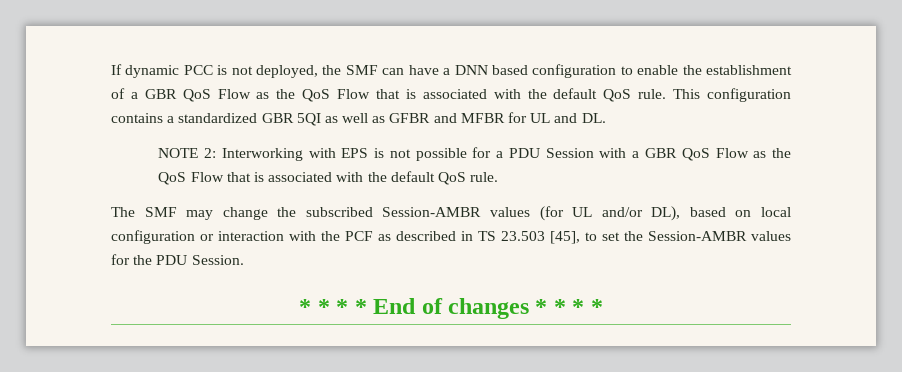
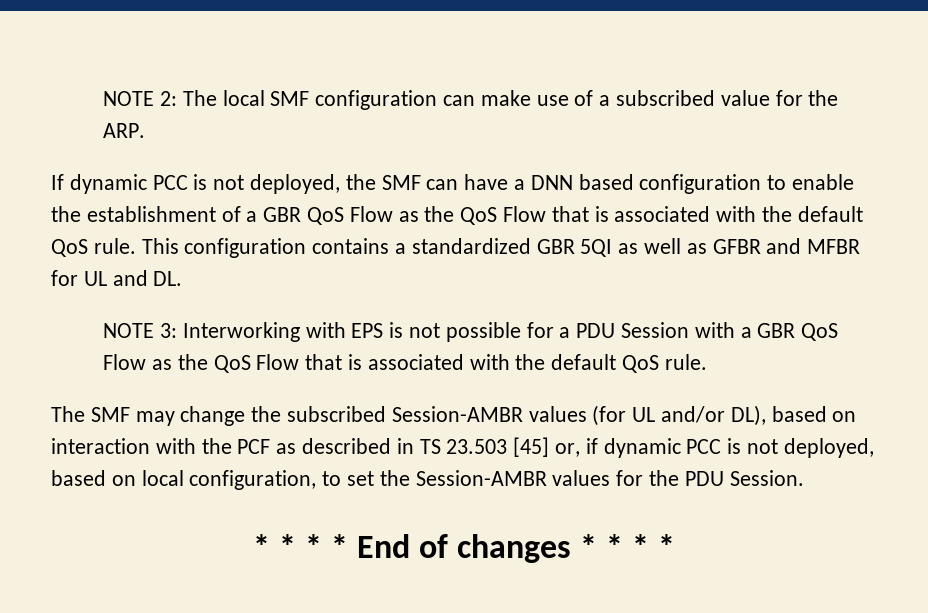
+ NOTE 2: The local SMF configuration can make use of a subscribed value for the ARP.
- NOTE 2: Interworking with EPS is not possible for a PDU Session with a GBR QoS Flow as the QoS Flow that is associated with the default QoS rule.
+ NOTE 3: Interworking with EPS is not possible for a PDU Session with a GBR QoS Flow as the QoS Flow that is associated with the default QoS rule.
- The SMF may change the subscribed Session-AMBR values (for UL and/or DL), based on local configuration or interaction with the PCF as described in TS 23.503 [45], to set the Session-AMBR values for the PDU Session.
+ The SMF may change the subscribed Session-AMBR values (for UL and/or DL), based on interaction with the PCF as described in TS 23.503 [45] or, if dynamic PCC is not deployed, based on local configuration, to set the Session-AMBR values for the PDU Session.

